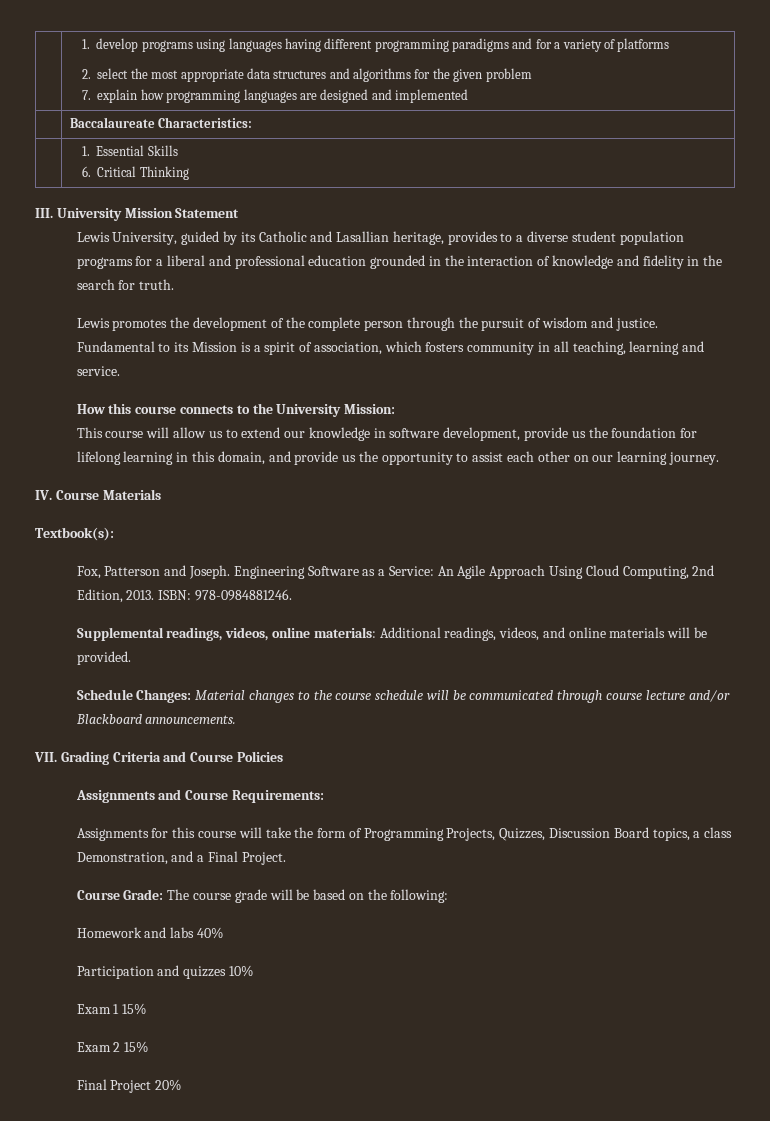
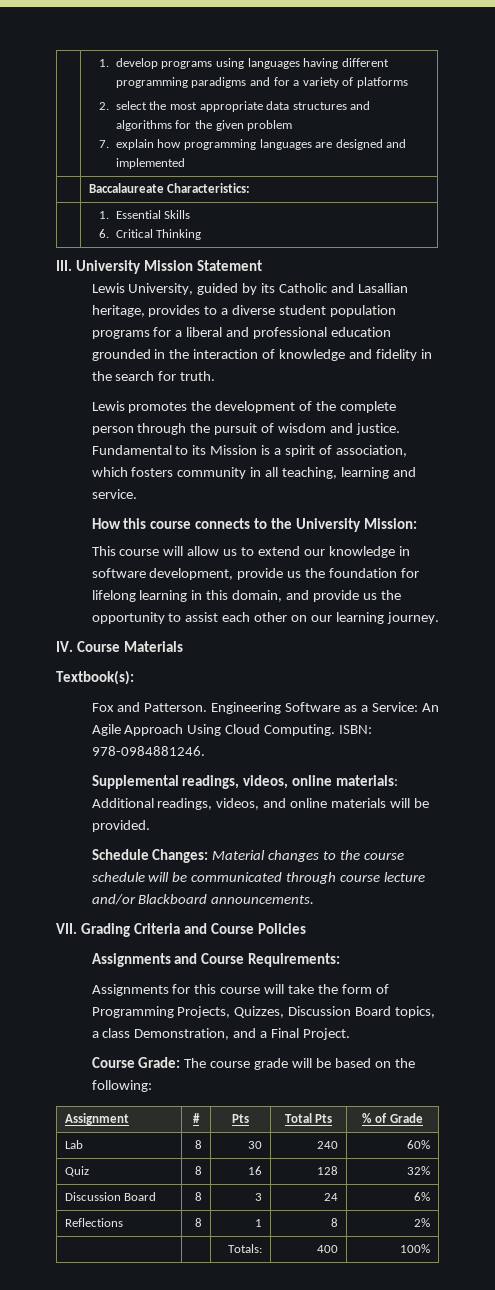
- Fox, Patterson and Joseph.
+ Fox and Patterson.
- Engineering Software as a Service: An Agile Approach Using Cloud Computing, 2nd Edition, 2013.
+ Engineering Software as a Service: An Agile Approach Using Cloud Computing.
- Homework and labs 40%
- Participation and quizzes 10%
- Exam 1 15%
- Exam 2 15%
- Final Project 20%
+ Assignment | # | Pts | Total Pts | % of Grade
+ Lab | 8 | 30 | 240 | 60%
+ Quiz | 8 | 16 | 128 | 32%
+ Discussion Board | 8 | 3 | 24 | 6%
+ Reflections | 8 | 1 | 8 | 2%
+ | | Totals: | 400 | 100%

